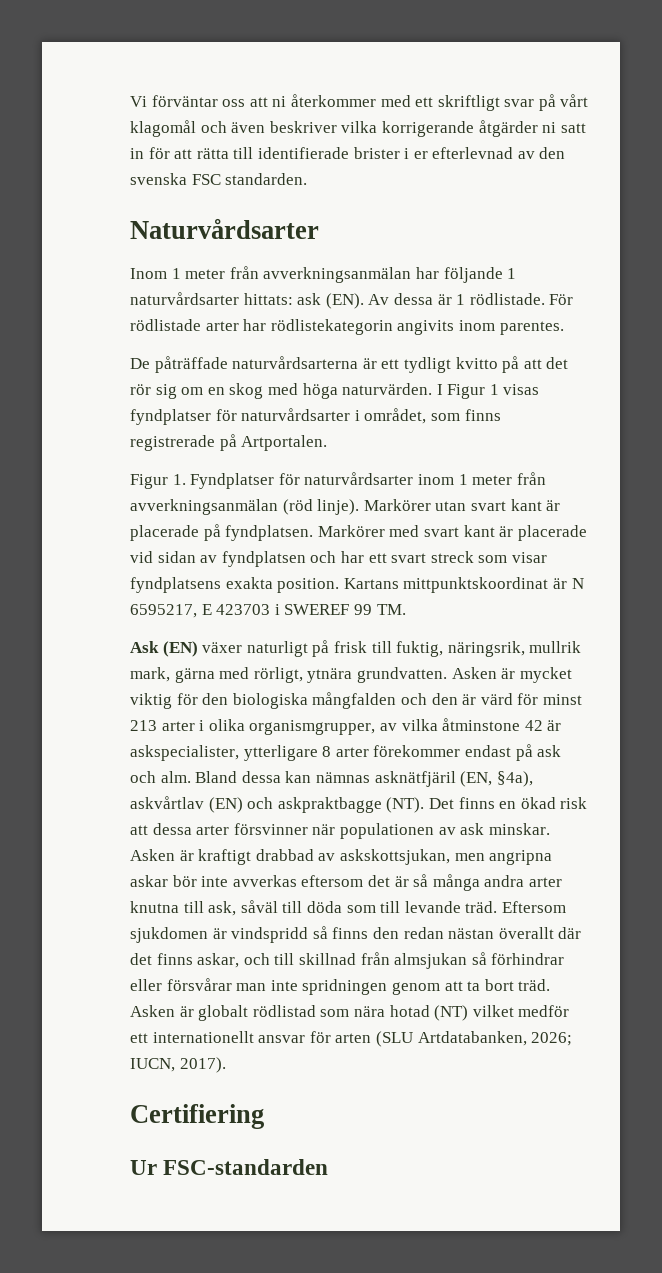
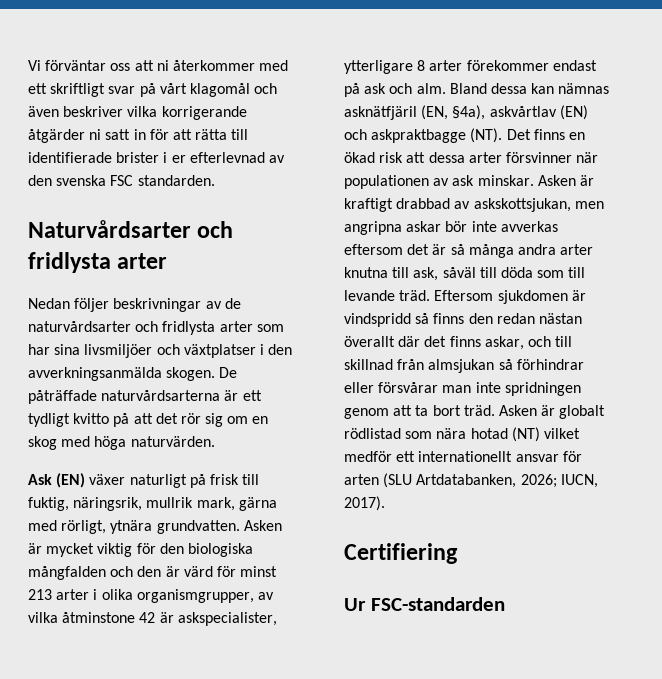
- Naturvårdsarter
- Inom 1 meter från avverkningsanmälan har följande 1 naturvårdsarter hittats: ask (EN). Av dessa är 1 rödlistade. För rödlistade arter har rödlistekategorin angivits inom parentes.
- De påträffade naturvårdsarterna är ett tydligt kvitto på att det rör sig om en skog med höga naturvärden. I Figur 1 visas fyndplatser för naturvårdsarter i området, som finns registrerade på Artportalen.
- Figur 1. Fyndplatser för naturvårdsarter inom 1 meter från avverkningsanmälan (röd linje). Markörer utan svart kant är placerade på fyndplatsen. Markörer med svart kant är placerade vid sidan av fyndplatsen och har ett svart streck som visar fyndplatsens exakta position. Kartans mittpunktskoordinat är N 6595217, E 423703 i SWEREF 99 TM.
+ Naturvårdsarter och fridlysta arter
+ Nedan följer beskrivningar av de naturvårdsarter och fridlysta arter som har sina livsmiljöer och växtplatser i den avverkningsanmälda skogen. De påträffade naturvårdsarterna är ett tydligt kvitto på att det rör sig om en skog med höga naturvärden.

